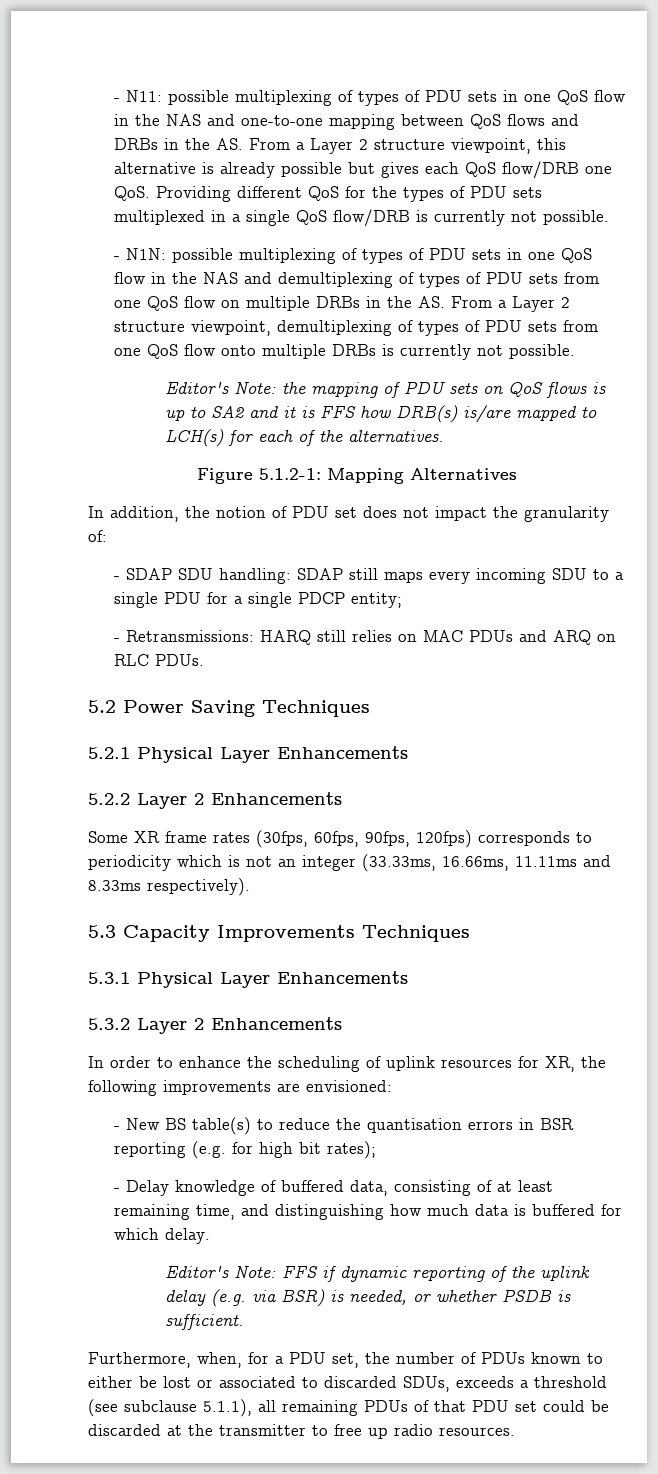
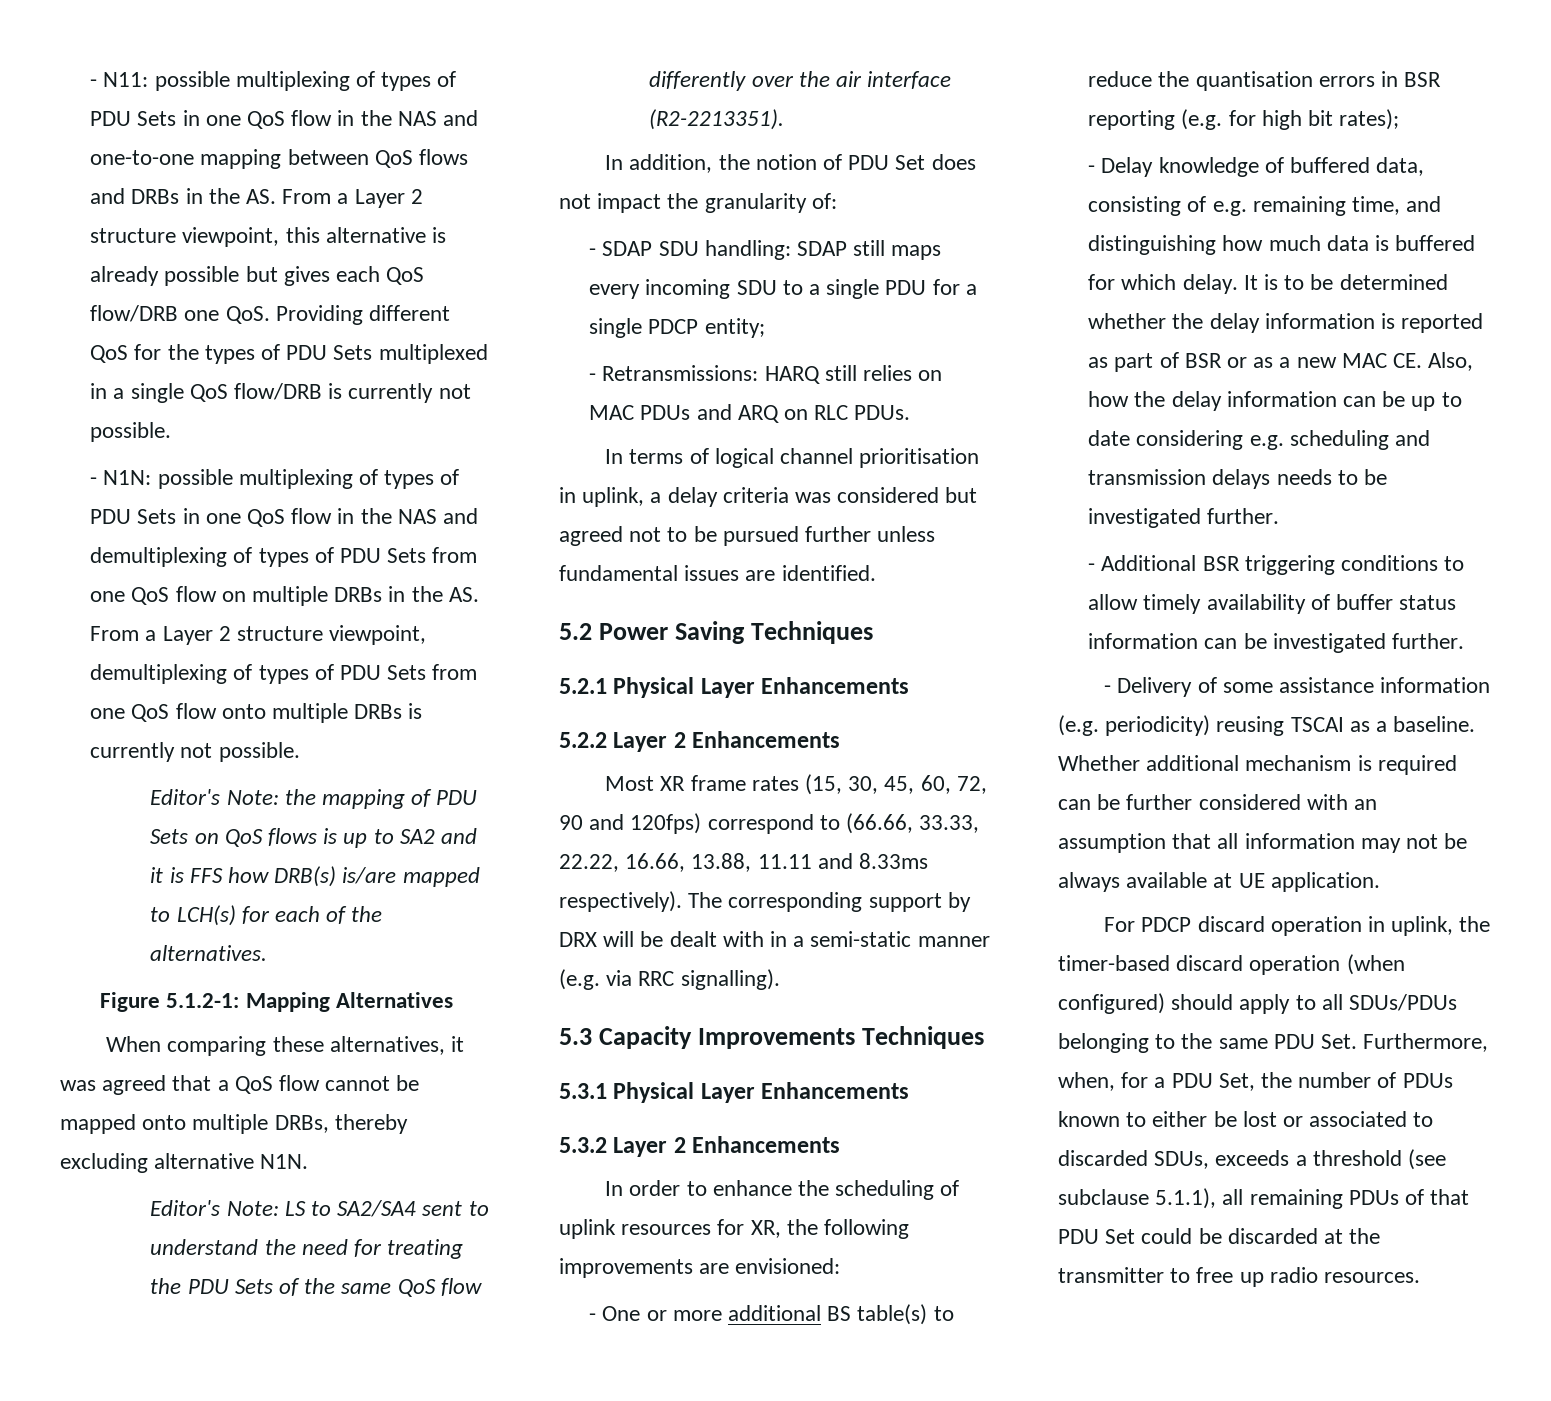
- possible multiplexing of types of PDU sets in one QoS flow in the NAS and one-to-one mapping between QoS flows and DRBs in the AS. From a Layer 2 structure viewpoint, this alternative is already possible but gives each QoS flow/DRB one QoS. Providing different QoS for the types of PDU sets multiplexed in a single QoS flow/DRB is currently not possible.
+ possible multiplexing of types of PDU Sets in one QoS flow in the NAS and one-to-one mapping between QoS flows and DRBs in the AS. From a Layer 2 structure viewpoint, this alternative is already possible but gives each QoS flow/DRB one QoS. Providing different QoS for the types of PDU Sets multiplexed in a single QoS flow/DRB is currently not possible.
- - N1N: possible multiplexing of types of PDU sets in one QoS flow in the NAS and demultiplexing of types of PDU sets from one QoS flow on multiple DRBs in the AS. From a Layer 2 structure viewpoint, demultiplexing of types of PDU sets from one QoS flow onto multiple DRBs is currently not possible.
+ - N1N: possible multiplexing of types of PDU Sets in one QoS flow in the NAS and demultiplexing of types of PDU Sets from one QoS flow on multiple DRBs in the AS. From a Layer 2 structure viewpoint, demultiplexing of types of PDU Sets from one QoS flow onto multiple DRBs is currently not possible.
- Editor's Note: the mapping of PDU sets on QoS flows is up to SA2 and it is FFS how DRB(s) is/are mapped to LCH(s) for each of the alternatives.
+ Editor's Note: the mapping of PDU Sets on QoS flows is up to SA2 and it is FFS how DRB(s) is/are mapped to LCH(s) for each of the alternatives.
+ When comparing these alternatives, it was agreed that a QoS flow cannot be mapped onto multiple DRBs, thereby excluding alternative N1N.
+ Editor's Note: LS to SA2/SA4 sent to understand the need for treating the PDU Sets of the same QoS flow differently over the air interface (R2-2213351).
- In addition, the notion of PDU set does not impact the granularity of:
+ In addition, the notion of PDU Set does not impact the granularity of:
+ In terms of logical channel prioritisation in uplink, a delay criteria was considered but agreed not to be pursued further unless fundamental issues are identified.
- Some XR frame rates (30fps, 60fps, 90fps, 120fps) corresponds to periodicity which is not an integer (33.33ms, 16.66ms, 11.11ms and 8.33ms respectively).
+ Most XR frame rates (15, 30, 45, 60, 72, 90 and 120fps) correspond to (66.66, 33.33, 22.22, 16.66, 13.88, 11.11 and 8.33ms respectively). The corresponding support by DRX will be dealt with in a semi-static manner (e.g. via RRC signalling).
- - New BS table(s) to reduce the quantisation errors in BSR reporting (e.g. for high bit rates);
+ - One or more additional BS table(s) to reduce the quantisation errors in BSR reporting (e.g. for high bit rates);
- - Delay knowledge of buffered data, consisting of at least remaining time, and distinguishing how much data is buffered for which delay.
- Editor's Note: FFS if dynamic reporting of the uplink delay (e.g. via BSR) is needed, or whether PSDB is sufficient.
- Furthermore, when, for a PDU set, the number of PDUs known to either be lost or associated to discarded SDUs, exceeds a threshold (see subclause 5.1.1), all remaining PDUs of that PDU set could be discarded at the transmitter to free up radio resources.
+ - Delay knowledge of buffered data, consisting of e.g. remaining time, and distinguishing how much data is buffered for which delay. It is to be determined whether the delay information is reported as part of BSR or as a new MAC CE. Also, how the delay information can be up to date considering e.g. scheduling and transmission delays needs to be investigated further.
+ - Additional BSR triggering conditions to allow timely availability of buffer status information can be investigated further.
+ - Delivery of some assistance information (e.g. periodicity) reusing TSCAI as a baseline. Whether additional mechanism is required can be further considered with an assumption that all information may not be always available at UE application.
+ For PDCP discard operation in uplink, the timer-based discard operation (when configured) should apply to all SDUs/PDUs belonging to the same PDU Set. Furthermore, when, for a PDU Set, the number of PDUs known to either be lost or associated to discarded SDUs, exceeds a threshold (see subclause 5.1.1), all remaining PDUs of that PDU Set could be discarded at the transmitter to free up radio resources.

